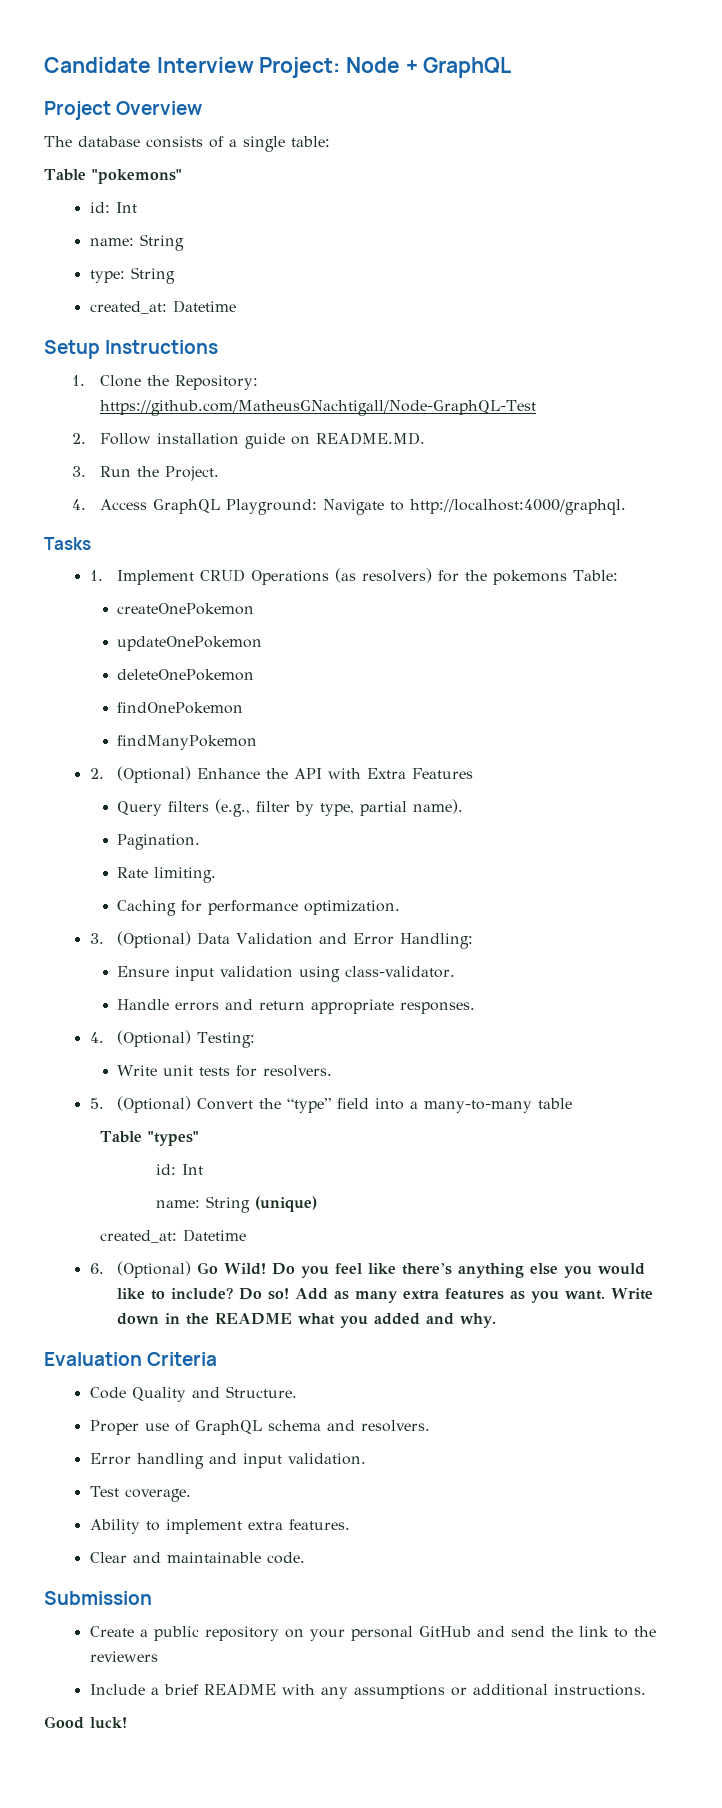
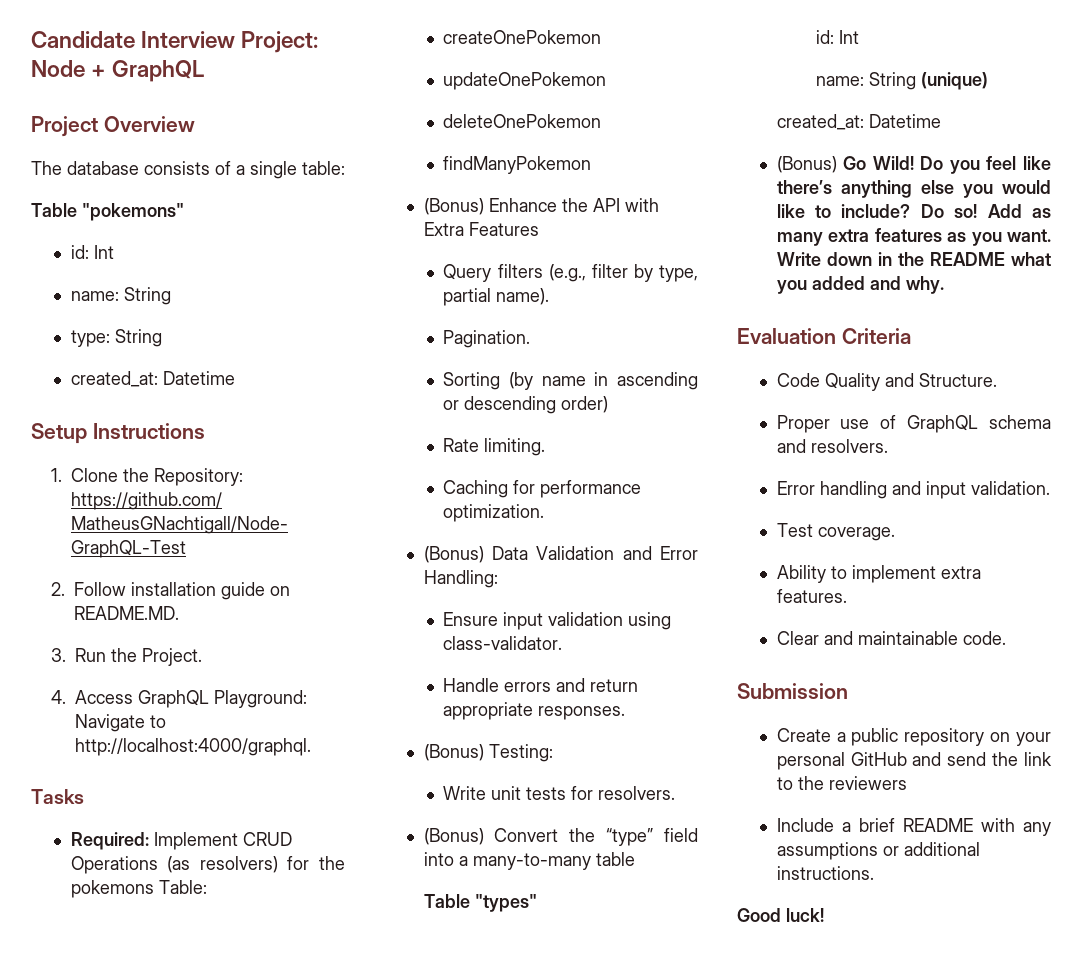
- 1. Implement CRUD Operations (as resolvers) for the pokemons Table:
+ Required: Implement CRUD Operations (as resolvers) for the pokemons Table:
- findOnePokemon
- 2. (Optional) Enhance the API with Extra Features
+ (Bonus) Enhance the API with Extra Features
+ Sorting (by name in ascending or descending order)
- 3. (Optional) Data Validation and Error Handling:
+ (Bonus) Data Validation and Error Handling:
- 4. (Optional) Testing:
+ (Bonus) Testing:
- 5. (Optional) Convert the “type” field into a many-to-many table
+ (Bonus) Convert the “type” field into a many-to-many table
- 6. (Optional) Go Wild!
+ (Bonus) Go Wild!

